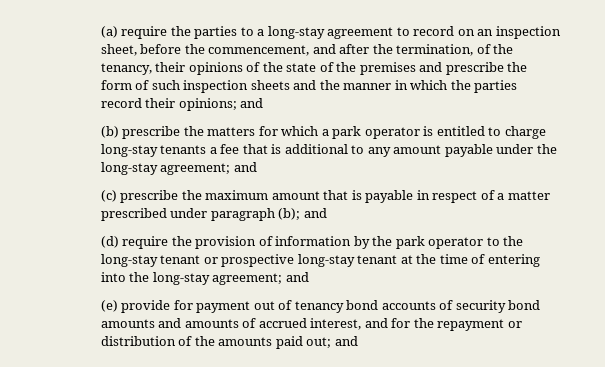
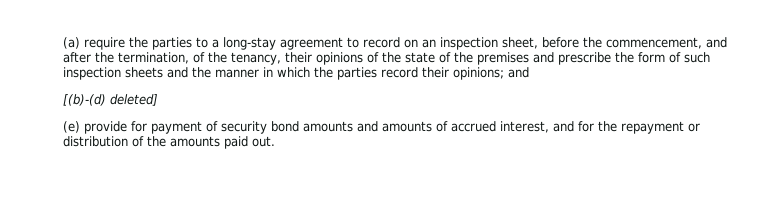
- (b) prescribe the matters for which a park operator is entitled to charge long-stay tenants a fee that is additional to any amount payable under the long-stay agreement; and
- (c) prescribe the maximum amount that is payable in respect of a matter prescribed under paragraph (b); and
- (d) require the provision of information by the park operator to the long-stay tenant or prospective long-stay tenant at the time of entering into the long-stay agreement; and
+ [(b)-(d) deleted]
- (e) provide for payment out of tenancy bond accounts of security bond amounts and amounts of accrued interest, and for the repayment or distribution of the amounts paid out; and
+ (e) provide for payment of security bond amounts and amounts of accrued interest, and for the repayment or distribution of the amounts paid out.

